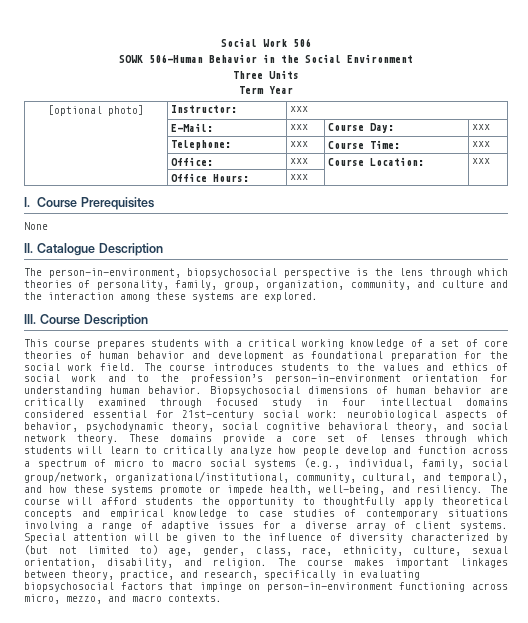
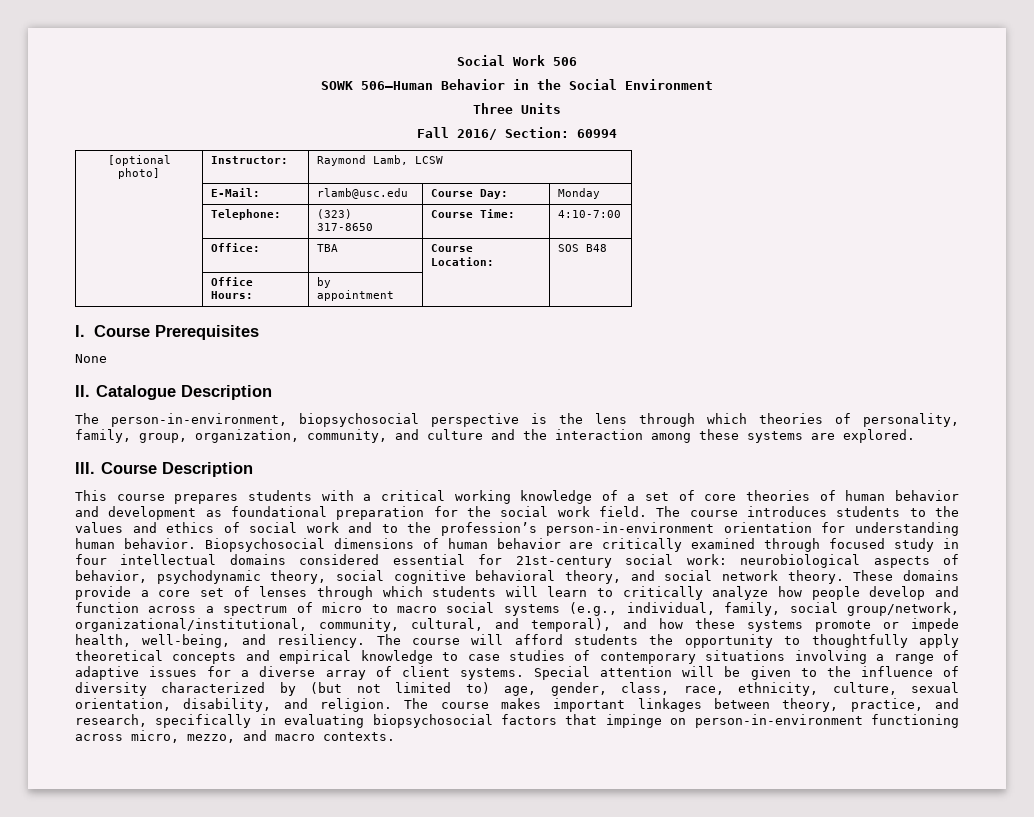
- Term Year
+ Fall 2016/ Section: 60994
- [optional photo] | Instructor: | xxx
+ [optional photo] | Instructor: | Raymond Lamb, LCSW
- | E-Mail: | xxx | Course Day: | xxx
+ | E-Mail: | rlamb@usc.edu | Course Day: | Monday
- | Telephone: | xxx | Course Time: | xxx
+ | Telephone: | (323) 317-8650 | Course Time: | 4:10-7:00
- | Office: | xxx | Course Location: | xxx
+ | Office: | TBA | Course Location: | SOS B48
- | Office Hours: | xxx | |
+ | Office Hours: | by appointment | |

